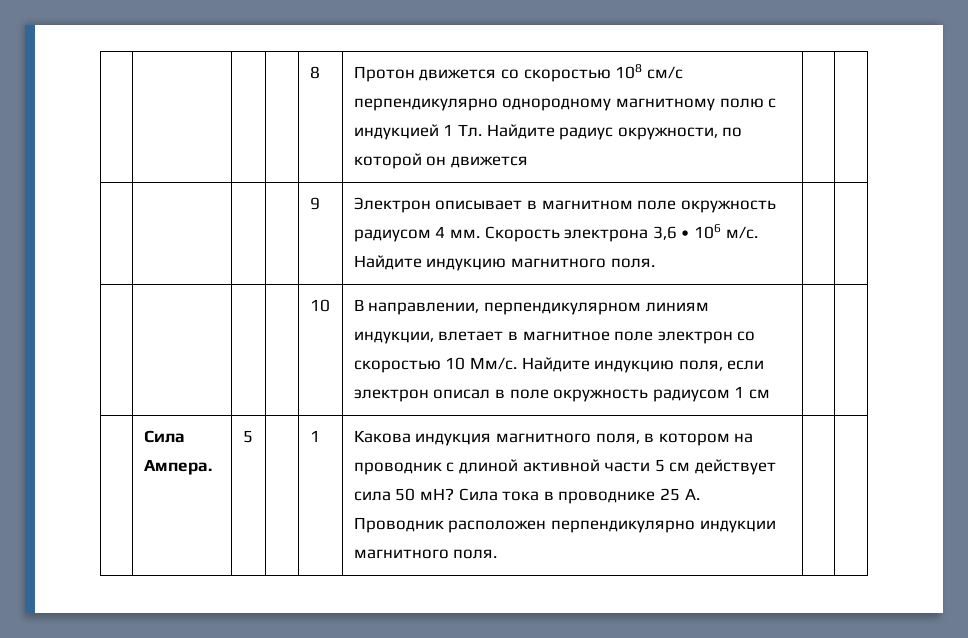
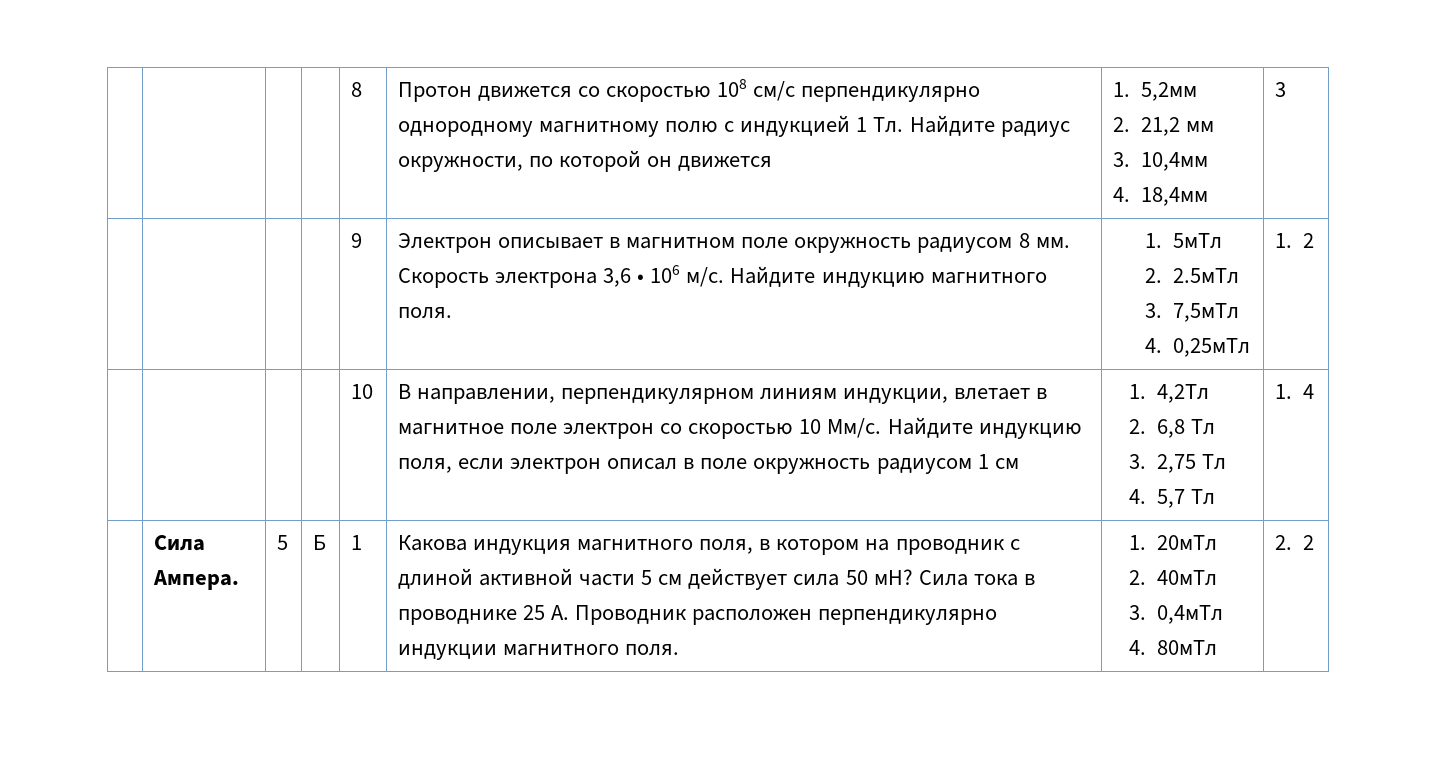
- | | | | 8 | Протон движется со скоростью 108 см/с перпендикулярно однородному магнитному полю с индукцией 1 Тл. Найдите радиус окружности, по которой он движется | |
+ | | | | 8 | Протон движется со скоростью 108 см/с перпендикулярно однородному магнитному полю с индукцией 1 Тл. Найдите радиус окружности, по которой он движется | 1. 5,2мм
+ 2. 21,2 мм
+ 3. 10,4мм
+ 4. 18,4мм | 3
- | | | | 9 | Электрон описывает в магнитном поле окружность радиусом 4 мм. Скорость электрона 3,6 • 106 м/с. Найдите индукцию магнитного поля. | |
+ | | | | 9 | Электрон описывает в магнитном поле окружность радиусом 8 мм. Скорость электрона 3,6 • 106 м/с. Найдите индукцию магнитного поля. | 1. 5мТл
+ 2. 2.5мТл
+ 3. 7,5мТл
+ 4. 0,25мТл | 1. 2
- | | | | 10 | В направлении, перпендикулярном линиям индукции, влетает в магнитное поле электрон со скоростью 10 Мм/с. Найдите индукцию поля, если электрон описал в поле окружность радиусом 1 см | |
+ | | | | 10 | В направлении, перпендикулярном линиям индукции, влетает в магнитное поле электрон со скоростью 10 Мм/с. Найдите индукцию поля, если электрон описал в поле окружность радиусом 1 см | 1. 4,2Тл
+ 2. 6,8 Тл
+ 3. 2,75 Тл
+ 4. 5,7 Тл | 1. 4
+ Б
+ 1. 20мТл
+ 2. 40мТл
+ 3. 0,4мТл
+ 4. 80мТл | 2. 2

